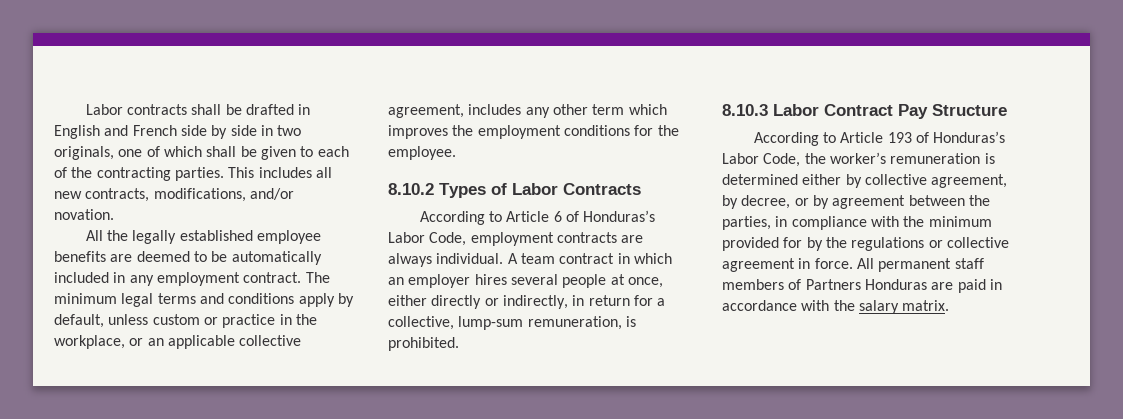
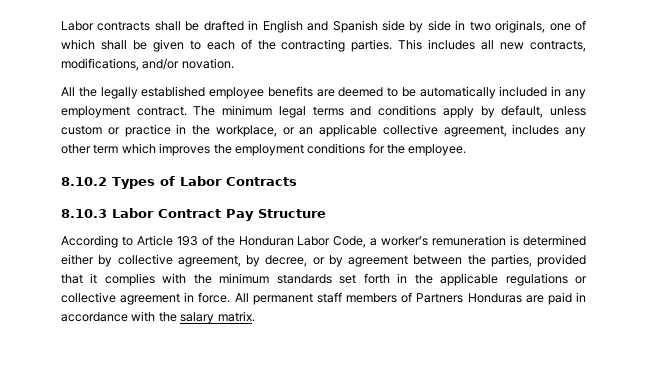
- Labor contracts shall be drafted in English and French side by side in two originals, one of which shall be given to each of the contracting parties.
+ Labor contracts shall be drafted in English and Spanish side by side in two originals, one of which shall be given to each of the contracting parties.
- According to Article 6 of Honduras’s Labor Code, employment contracts are always individual. A team contract in which an employer hires several people at once, either directly or indirectly, in return for a collective, lump-sum remuneration, is prohibited.
- According to Article 193 of Honduras’s Labor Code, the worker’s remuneration is determined either by collective agreement, by decree, or by agreement between the parties, in compliance with the minimum provided for by the regulations or collective agreement in force.
+ According to Article 193 of the Honduran Labor Code, a worker’s remuneration is determined either by collective agreement, by decree, or by agreement between the parties, provided that it complies with the minimum standards set forth in the applicable regulations or collective agreement in force.

